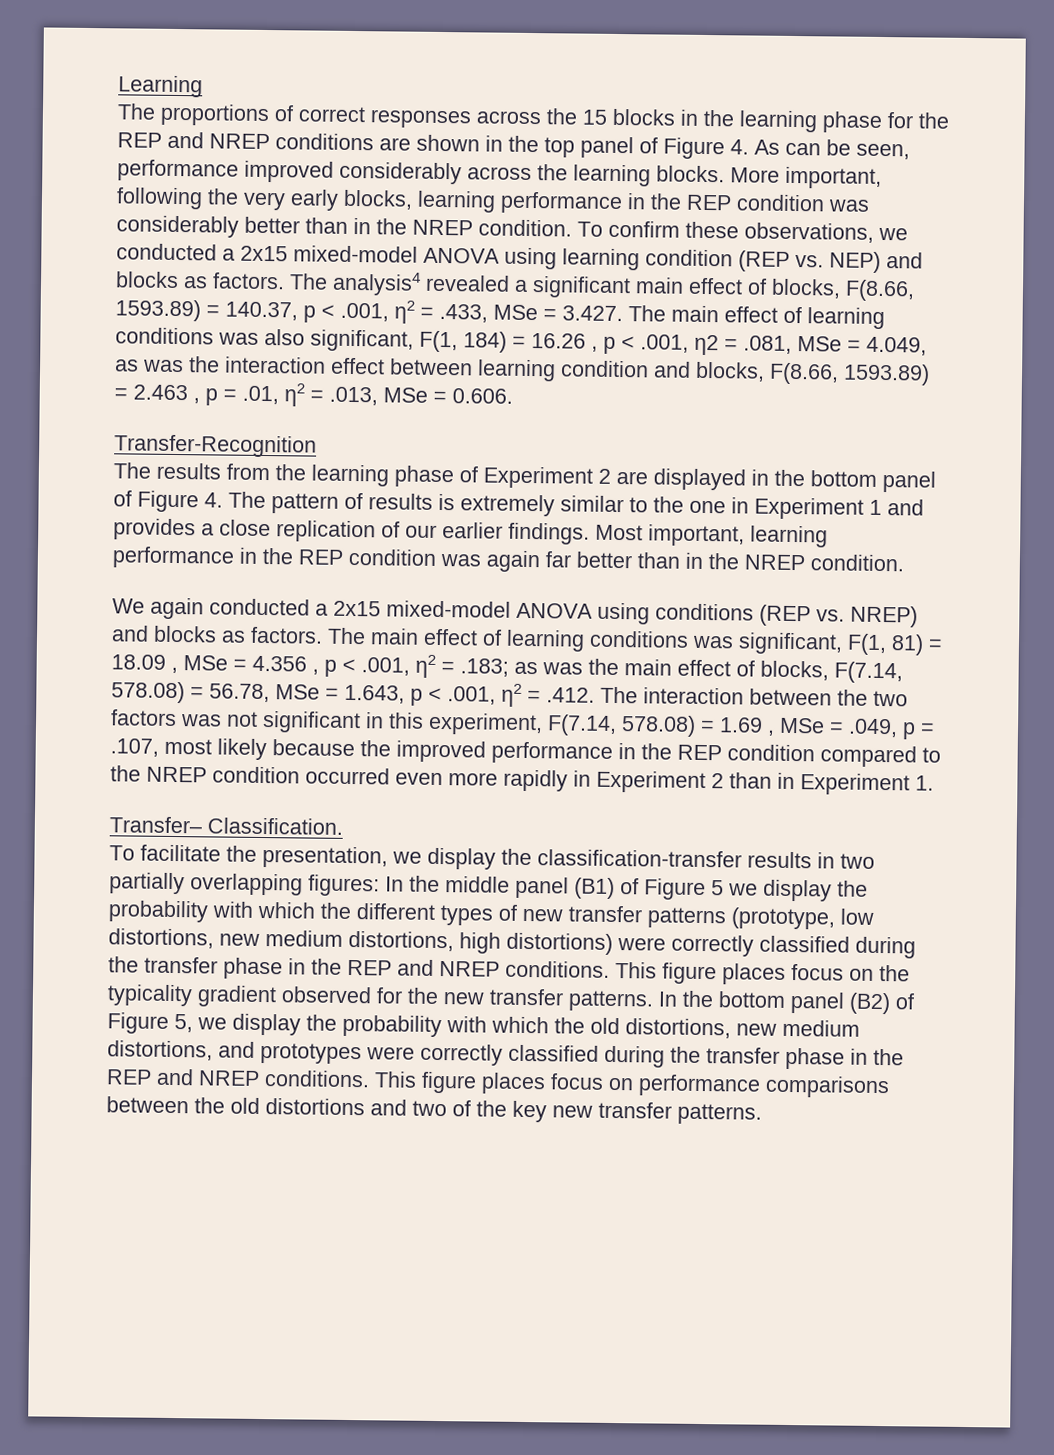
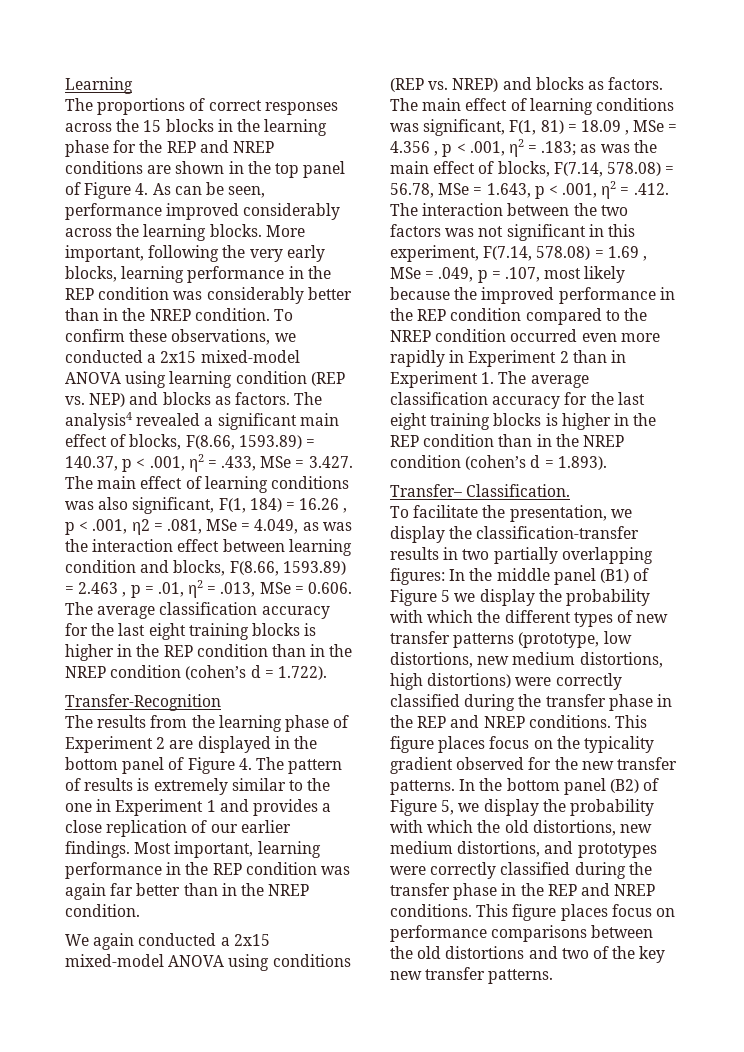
- The analysis4 revealed a significant main effect of blocks, F(8.66, 1593.89) = 140.37, p < .001, η2 = .433, MSe = 3.427. The main effect of learning conditions was also significant, F(1, 184) = 16.26 , p < .001, η2 = .081, MSe = 4.049, as was the interaction effect between learning condition and blocks, F(8.66, 1593.89) = 2.463 , p = .01, η2 = .013, MSe = 0.606.
+ The analysis4 revealed a significant main effect of blocks, F(8.66, 1593.89) = 140.37, p < .001, η2 = .433, MSe = 3.427. The main effect of learning conditions was also significant, F(1, 184) = 16.26 , p < .001, η2 = .081, MSe = 4.049, as was the interaction effect between learning condition and blocks, F(8.66, 1593.89) = 2.463 , p = .01, η2 = .013, MSe = 0.606. The average classification accuracy for the last eight training blocks is higher in the REP condition than in the NREP condition (cohen’s d = 1.722).
- as was the main effect of blocks, F(7.14, 578.08) = 56.78, MSe = 1.643, p < .001, η2 = .412. The interaction between the two factors was not significant in this experiment, F(7.14, 578.08) = 1.69 , MSe = .049, p = .107, most likely because the improved performance in the REP condition compared to the NREP condition occurred even more rapidly in Experiment 2 than in Experiment 1.
+ as was the main effect of blocks, F(7.14, 578.08) = 56.78, MSe = 1.643, p < .001, η2 = .412. The interaction between the two factors was not significant in this experiment, F(7.14, 578.08) = 1.69 , MSe = .049, p = .107, most likely because the improved performance in the REP condition compared to the NREP condition occurred even more rapidly in Experiment 2 than in Experiment 1. The average classification accuracy for the last eight training blocks is higher in the REP condition than in the NREP condition (cohen’s d = 1.893).

